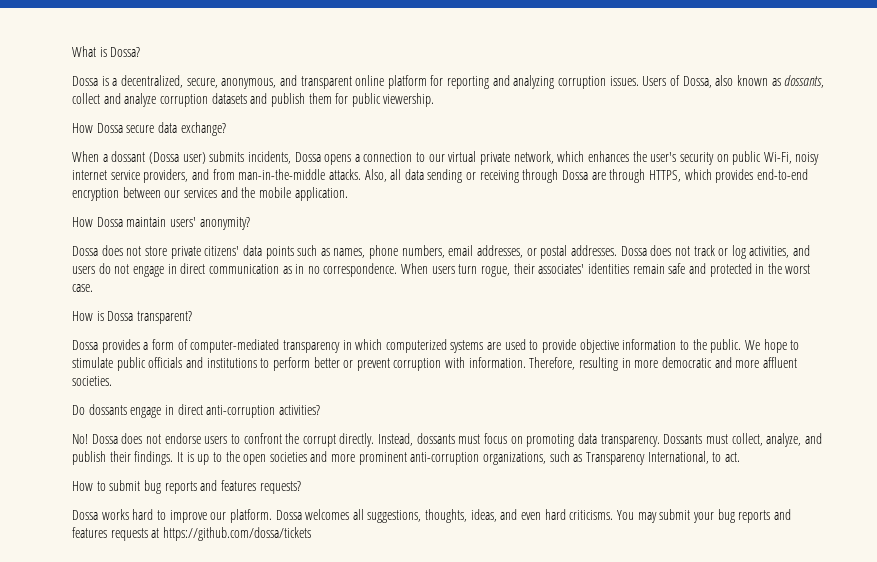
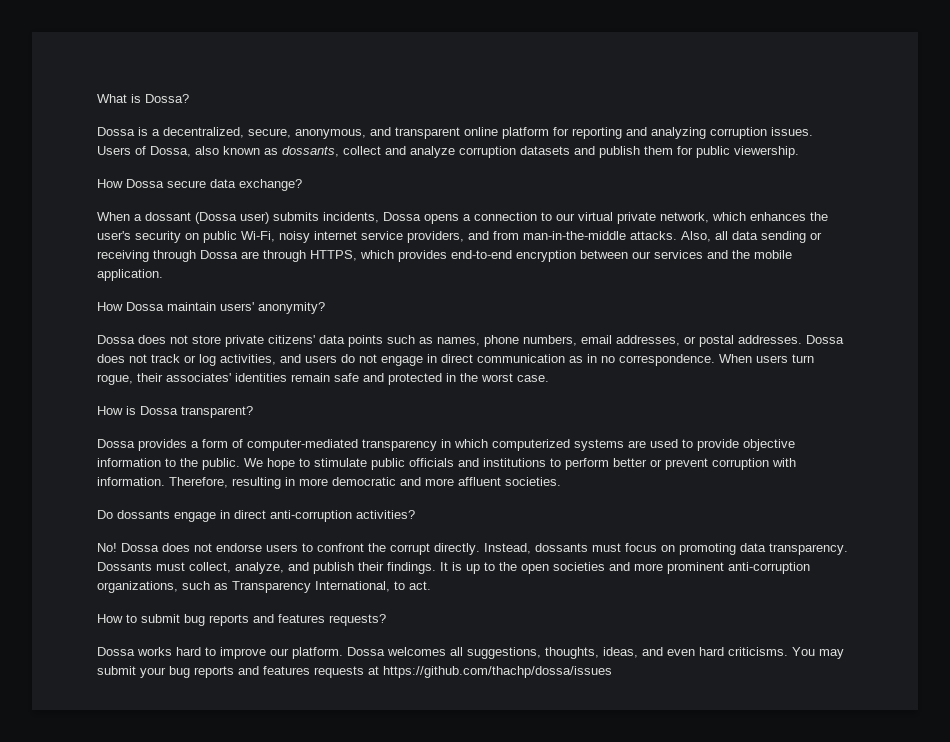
- You may submit your bug reports and features requests at https://github.com/dossa/tickets
+ You may submit your bug reports and features requests at https://github.com/thachp/dossa/issues

